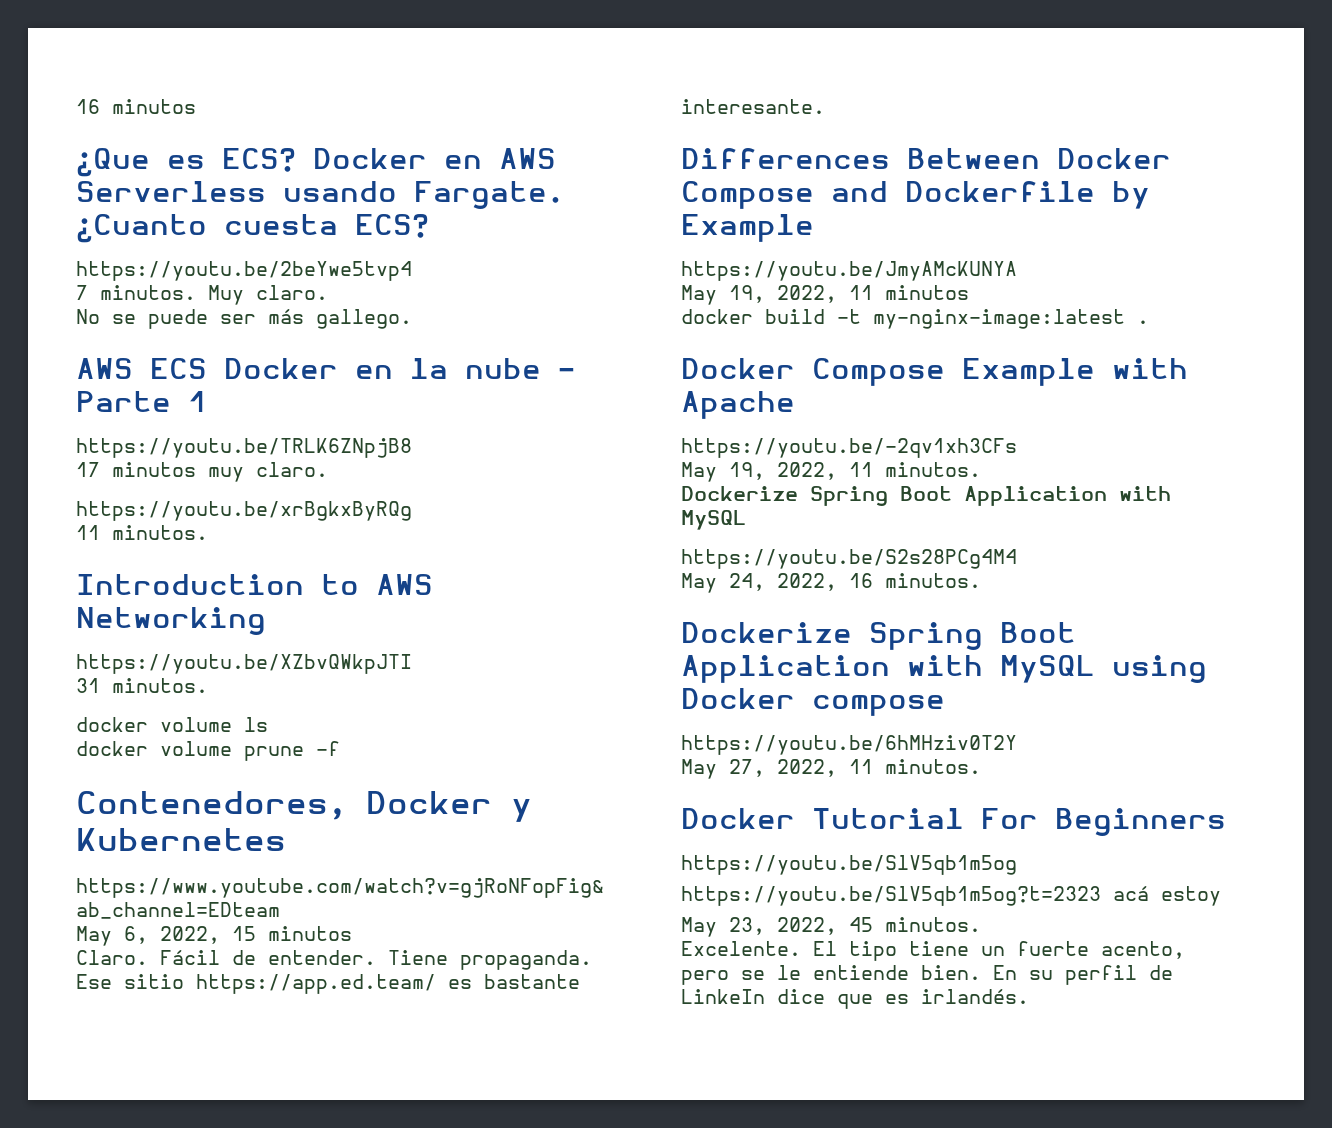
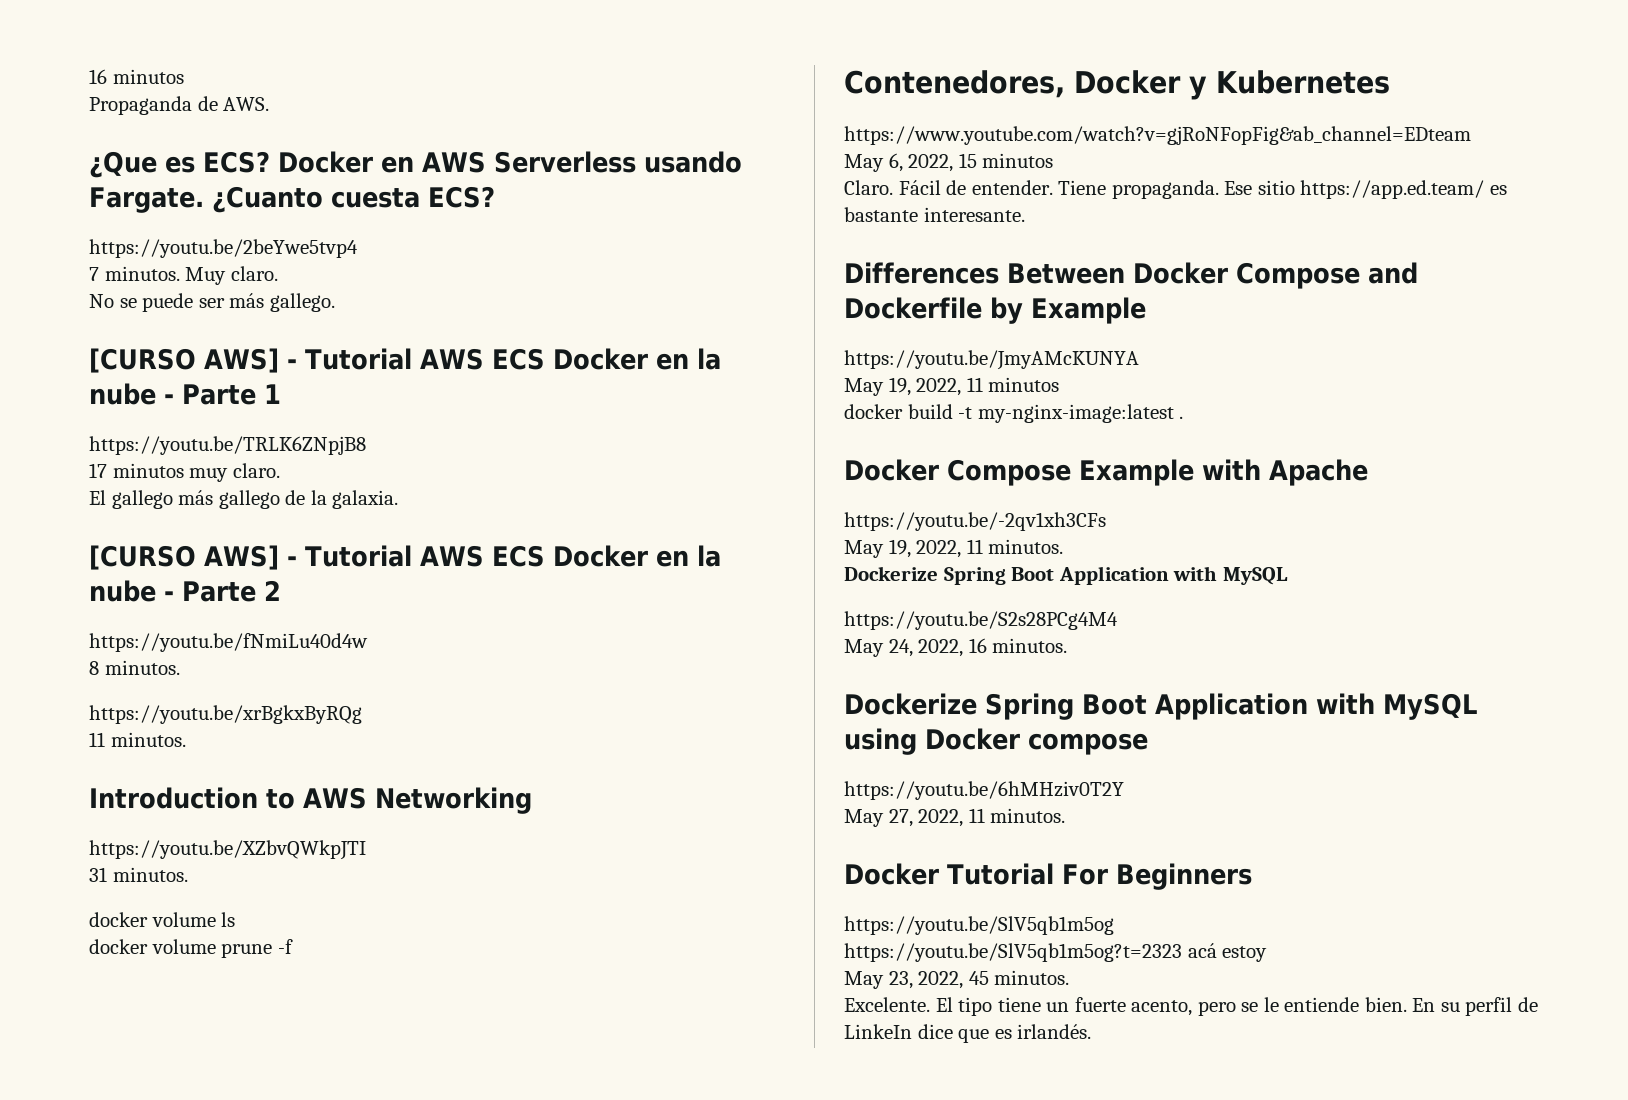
+ Propaganda de AWS.
- AWS ECS Docker en la nube - Parte 1
+ [CURSO AWS] - Tutorial AWS ECS Docker en la nube - Parte 1
+ El gallego más gallego de la galaxia.
+ [CURSO AWS] - Tutorial AWS ECS Docker en la nube - Parte 2
+ https://youtu.be/fNmiLu40d4w
+ 8 minutos.

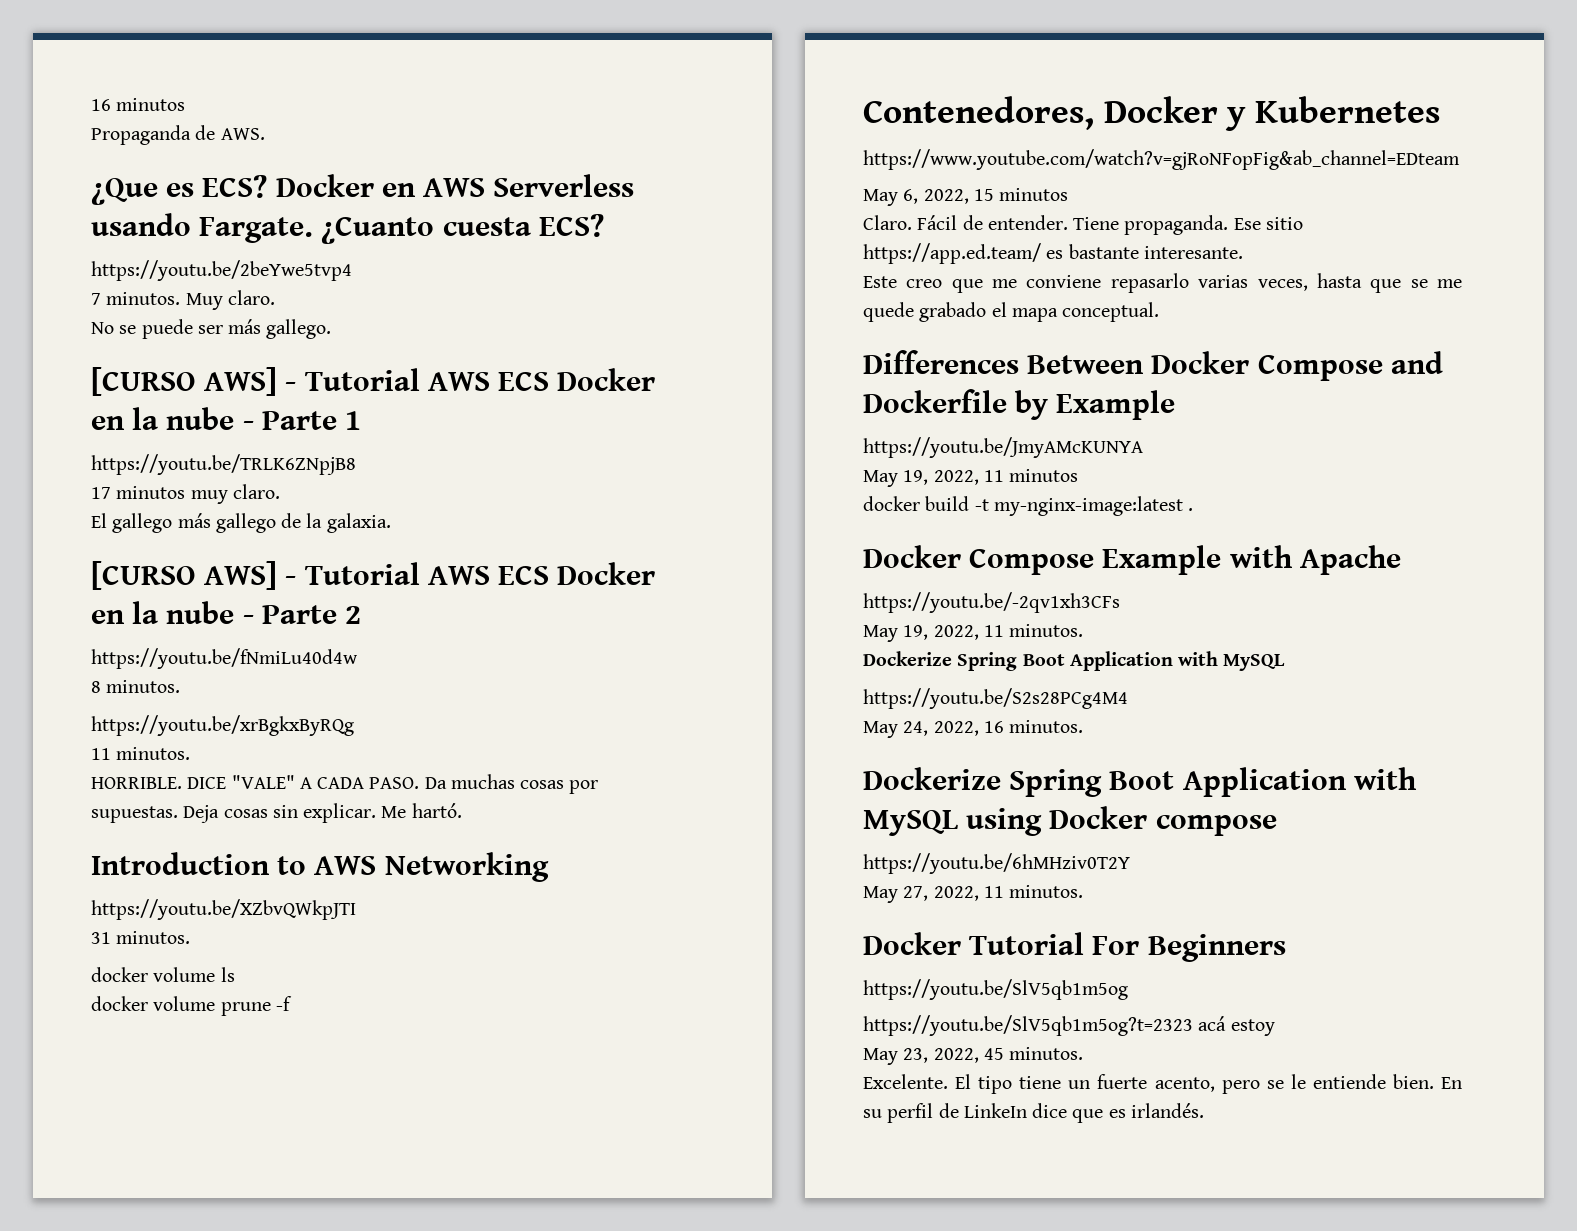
+ HORRIBLE. DICE "VALE" A CADA PASO. Da muchas cosas por supuestas. Deja cosas sin explicar. Me hartó.
+ Este creo que me conviene repasarlo varias veces, hasta que se me quede grabado el mapa conceptual.

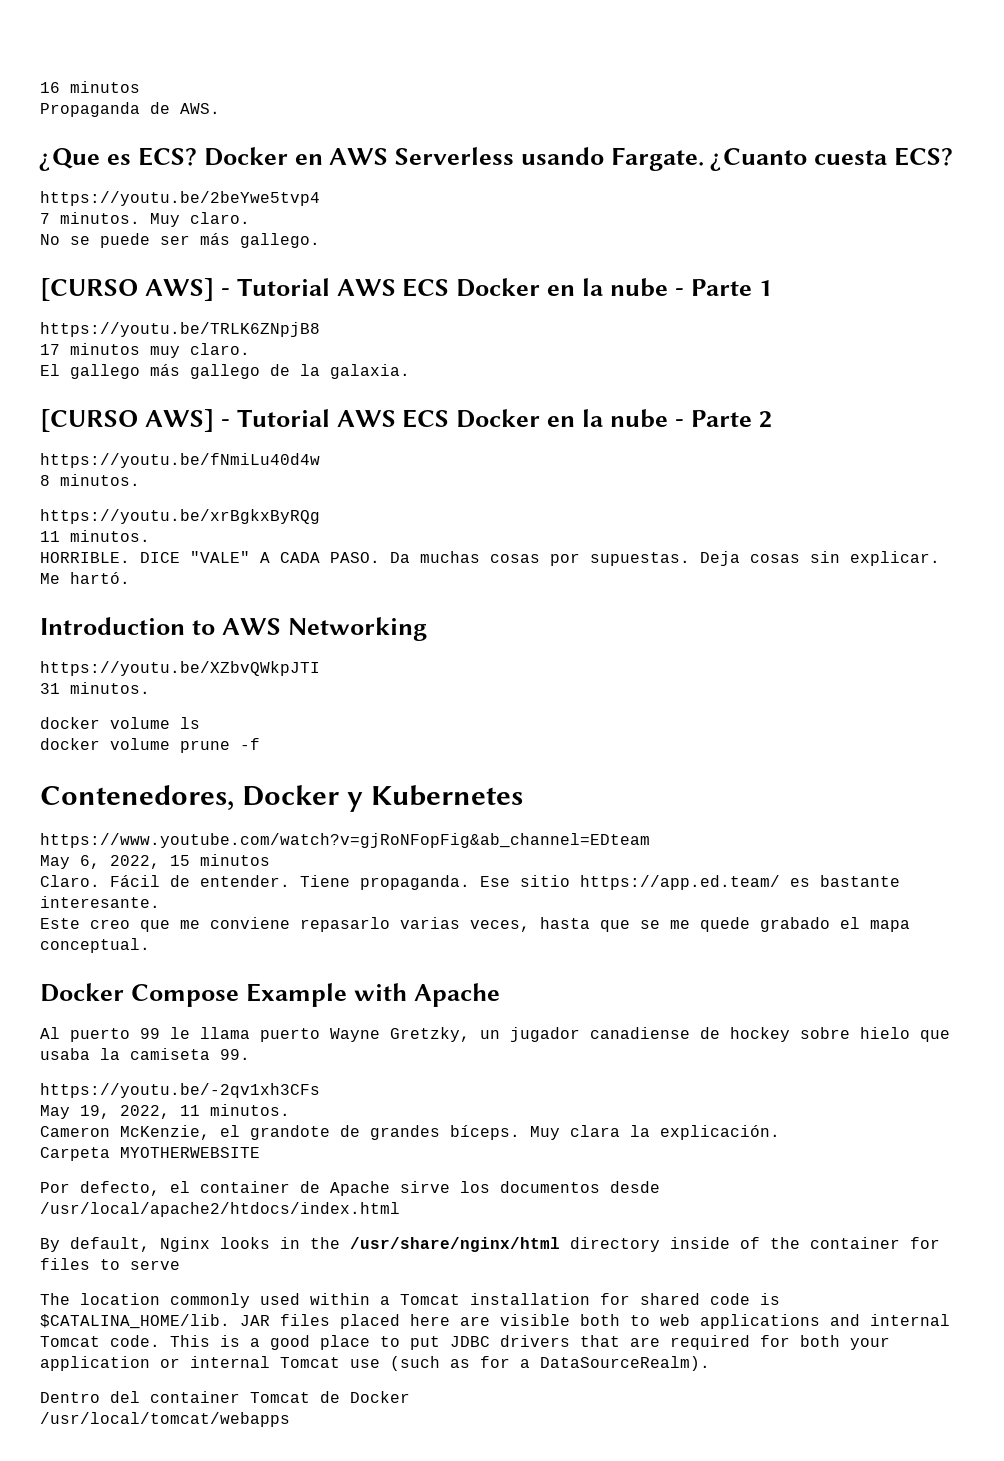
- Differences Between Docker Compose and Dockerfile by Example
- https://youtu.be/JmyAMcKUNYA
- May 19, 2022, 11 minutos
- docker build -t my-nginx-image:latest .
+ Al puerto 99 le llama puerto Wayne Gretzky, un jugador canadiense de hockey sobre hielo que usaba la camiseta 99.
  May 19, 2022, 11 minutos.
- Dockerize Spring Boot Application with MySQL
- https://youtu.be/S2s28PCg4M4
- May 24, 2022, 16 minutos.
- Dockerize Spring Boot Application with MySQL using Docker compose
- https://youtu.be/6hMHziv0T2Y
- May 27, 2022, 11 minutos.
- Docker Tutorial For Beginners
- https://youtu.be/SlV5qb1m5og
- https://youtu.be/SlV5qb1m5og?t=2323 acá estoy
- May 23, 2022, 45 minutos.
- Excelente. El tipo tiene un fuerte acento, pero se le entiende bien. En su perfil de LinkeIn dice que es irlandés.
+ Cameron McKenzie, el grandote de grandes bíceps. Muy clara la explicación.
+ Carpeta MYOTHERWEBSITE
+ Por defecto, el container de Apache sirve los documentos desde /usr/local/apache2/htdocs/index.html
+ By default, Nginx looks in the /usr/share/nginx/html directory inside of the container for files to serve
+ The location commonly used within a Tomcat installation for shared code is $CATALINA_HOME/lib. JAR files placed here are visible both to web applications and internal Tomcat code. This is a good place to put JDBC drivers that are required for both your application or internal Tomcat use (such as for a DataSourceRealm).
+ Dentro del container Tomcat de Docker
+ /usr/local/tomcat/webapps

